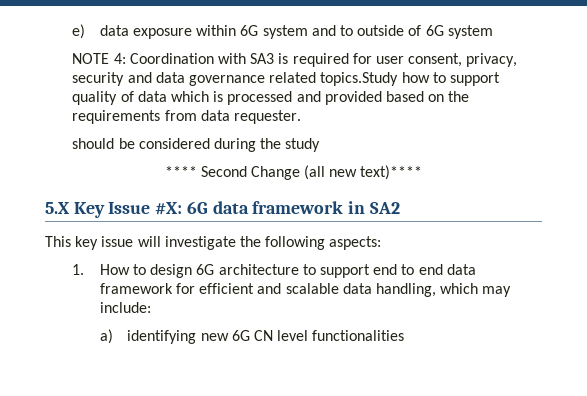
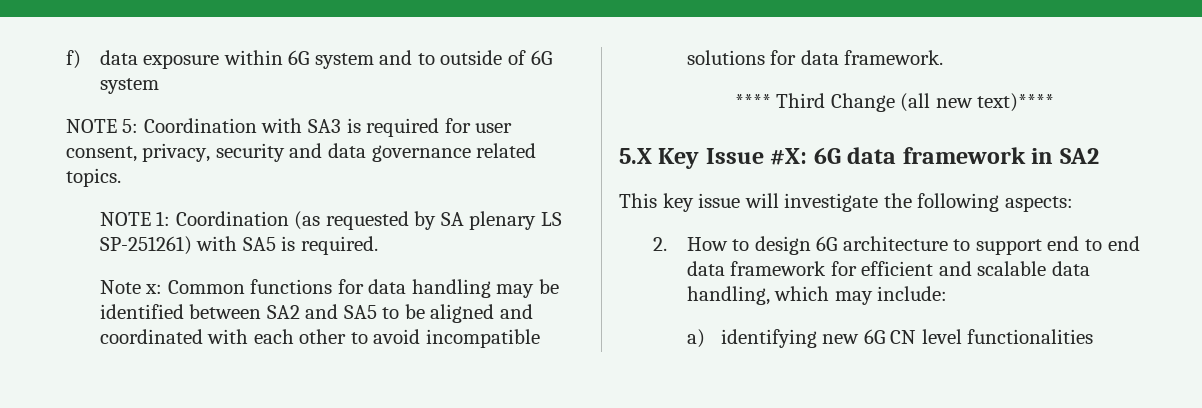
- e) data exposure within 6G system and to outside of 6G system
+ f) data exposure within 6G system and to outside of 6G system
- NOTE 4: Coordination with SA3 is required for user consent, privacy, security and data governance related topics.Study how to support quality of data which is processed and provided based on the requirements from data requester.
- should be considered during the study
+ NOTE 5: Coordination with SA3 is required for user consent, privacy, security and data governance related topics.
+ NOTE 1: Coordination (as requested by SA plenary LS SP-251261) with SA5 is required.
+ Note x: Common functions for data handling may be identified between SA2 and SA5 to be aligned and coordinated with each other to avoid incompatible solutions for data framework.
- **** Second Change (all new text)****
+ **** Third Change (all new text)****
- 1. How to design 6G architecture to support end to end data framework for efficient and scalable data handling, which may include:
+ 2. How to design 6G architecture to support end to end data framework for efficient and scalable data handling, which may include:

